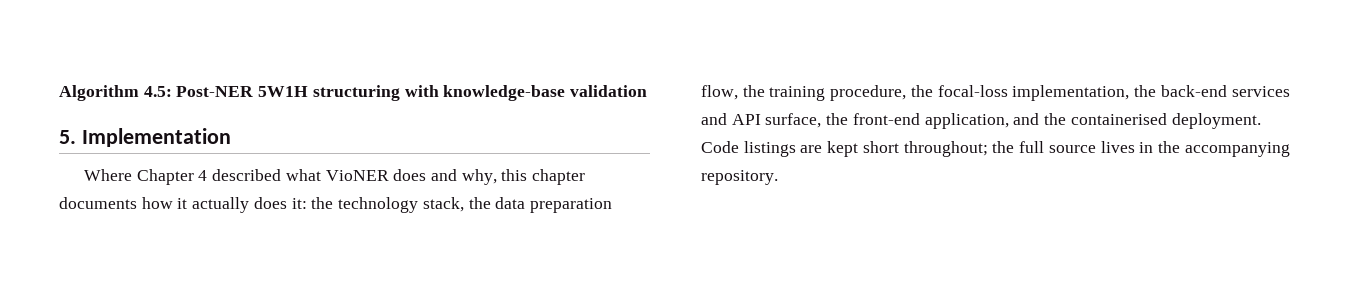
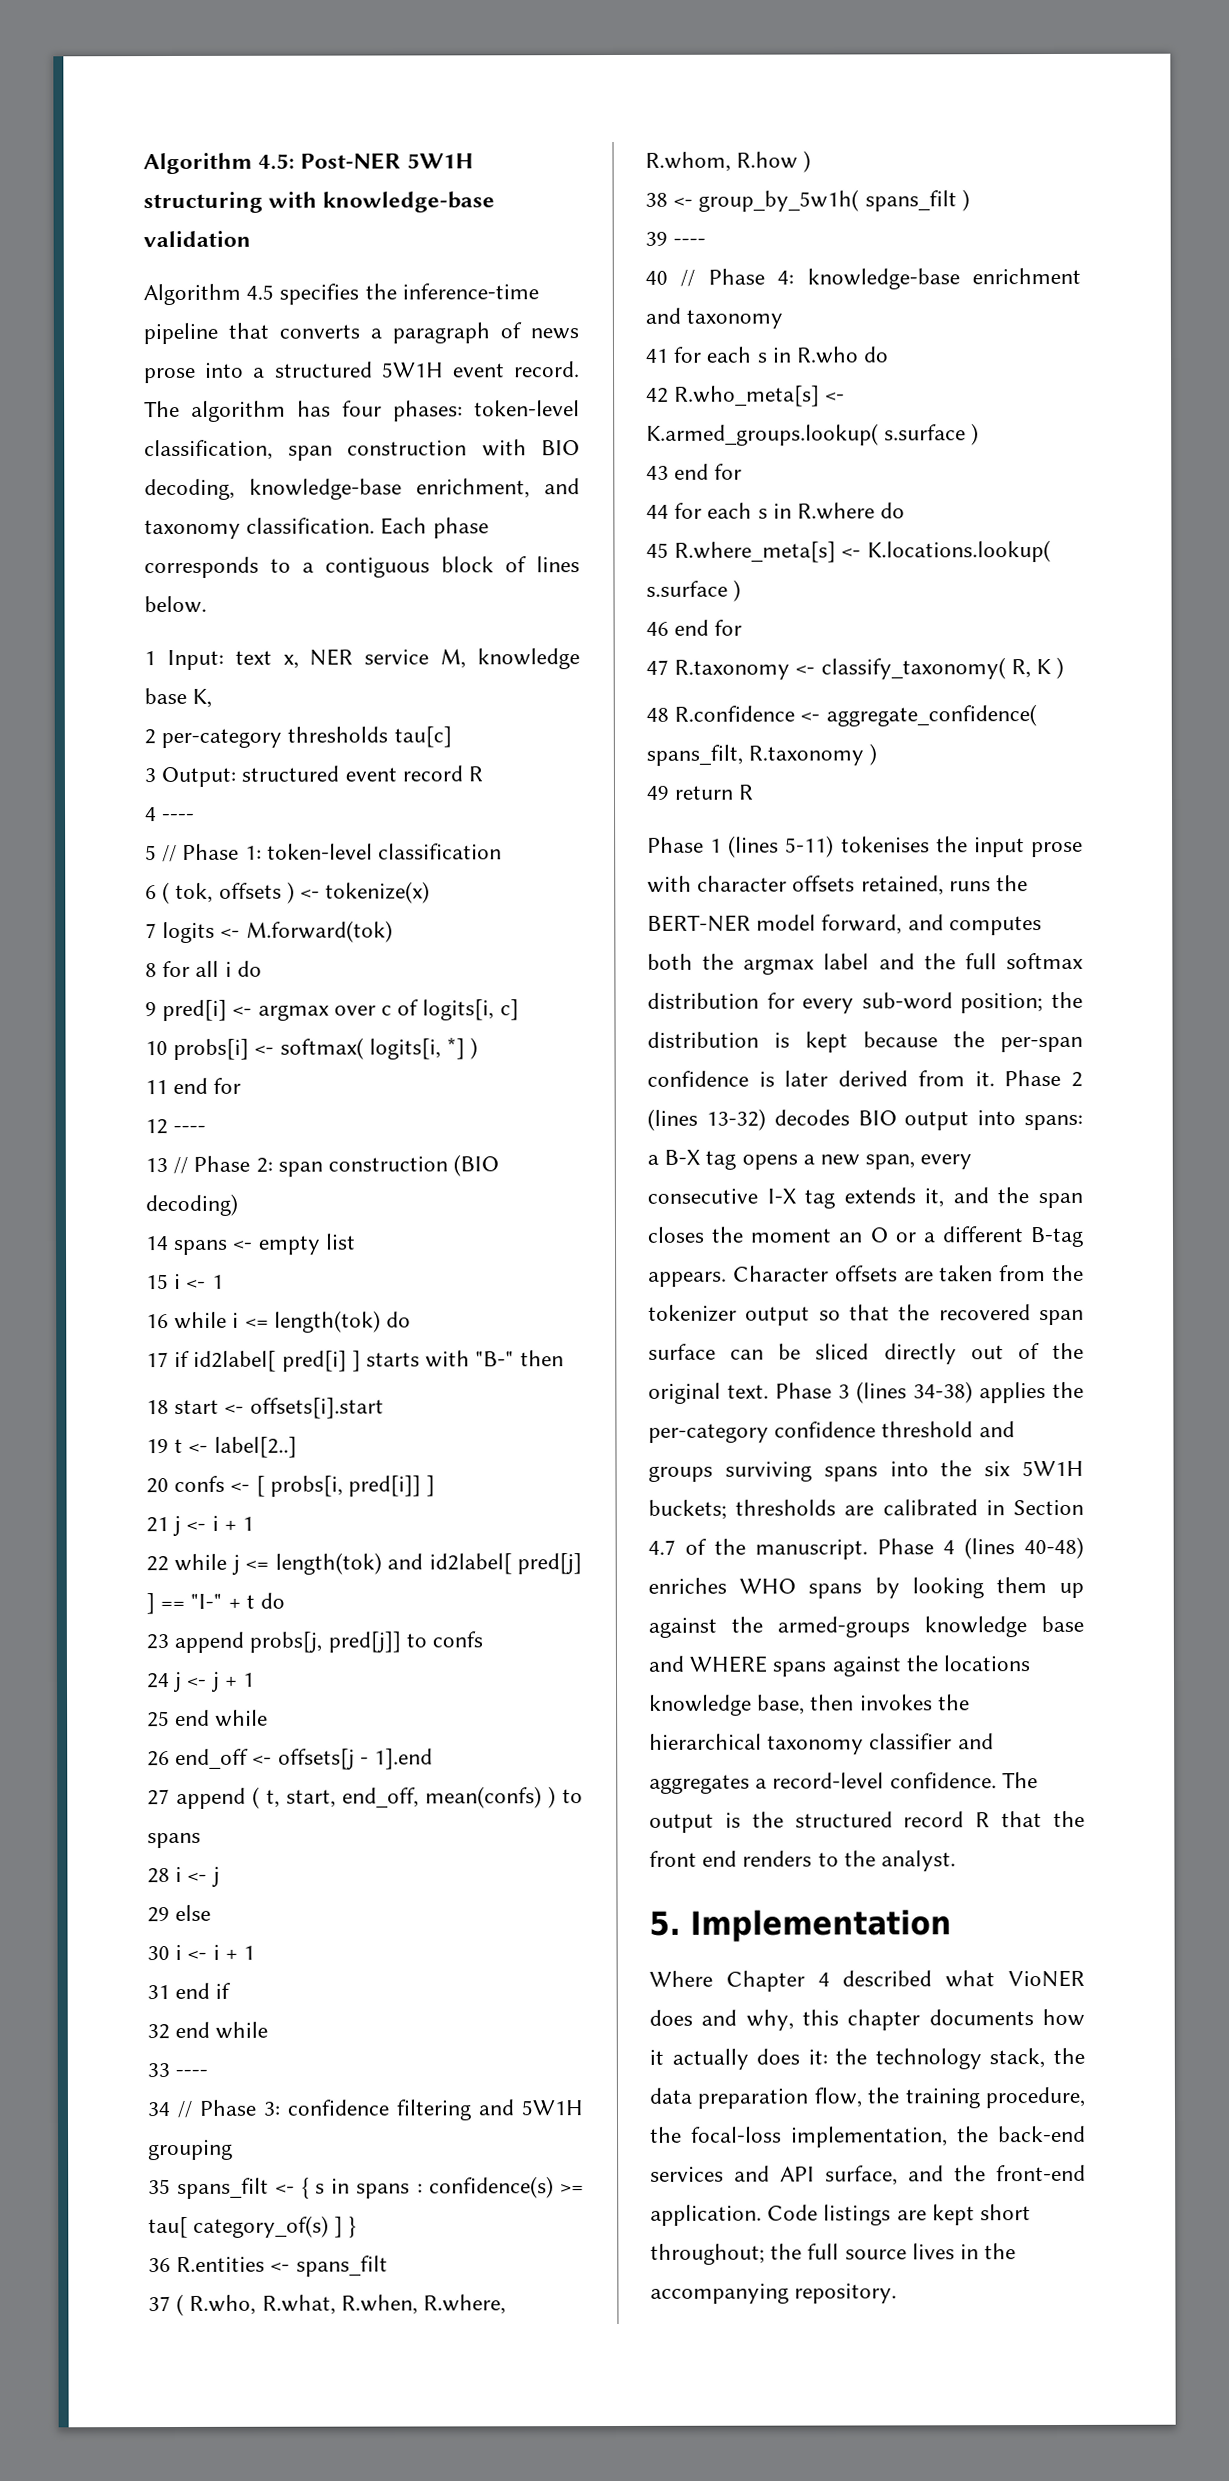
+ Algorithm 4.5 specifies the inference-time pipeline that converts a paragraph of news prose into a structured 5W1H event record. The algorithm has four phases: token-level classification, span construction with BIO decoding, knowledge-base enrichment, and taxonomy classification. Each phase corresponds to a contiguous block of lines below.
+ 1 Input: text x, NER service M, knowledge base K,
+ 2 per-category thresholds tau[c]
+ 3 Output: structured event record R
+ 4 ----
+ 5 // Phase 1: token-level classification
+ 6 ( tok, offsets ) <- tokenize(x)
+ 7 logits <- M.forward(tok)
+ 8 for all i do
+ 9 pred[i] <- argmax over c of logits[i, c]
+ 10 probs[i] <- softmax( logits[i, *] )
+ 11 end for
+ 12 ----
+ 13 // Phase 2: span construction (BIO decoding)
+ 14 spans <- empty list
+ 15 i <- 1
+ 16 while i <= length(tok) do
+ 17 if id2label[ pred[i] ] starts with "B-" then
+ 18 start <- offsets[i].start
+ 19 t <- label[2..]
+ 20 confs <- [ probs[i, pred[i]] ]
+ 21 j <- i + 1
+ 22 while j <= length(tok) and id2label[ pred[j] ] == "I-" + t do
+ 23 append probs[j, pred[j]] to confs
+ 24 j <- j + 1
+ 25 end while
+ 26 end_off <- offsets[j - 1].end
+ 27 append ( t, start, end_off, mean(confs) ) to spans
+ 28 i <- j
+ 29 else
+ 30 i <- i + 1
+ 31 end if
+ 32 end while
+ 33 ----
+ 34 // Phase 3: confidence filtering and 5W1H grouping
+ 35 spans_filt <- { s in spans : confidence(s) >= tau[ category_of(s) ] }
+ 36 R.entities <- spans_filt
+ 37 ( R.who, R.what, R.when, R.where, R.whom, R.how )
+ 38 <- group_by_5w1h( spans_filt )
+ 39 ----
+ 40 // Phase 4: knowledge-base enrichment and taxonomy
+ 41 for each s in R.who do
+ 42 R.who_meta[s] <- K.armed_groups.lookup( s.surface )
+ 43 end for
+ 44 for each s in R.where do
+ 45 R.where_meta[s] <- K.locations.lookup( s.surface )
+ 46 end for
+ 47 R.taxonomy <- classify_taxonomy( R, K )
+ 48 R.confidence <- aggregate_confidence( spans_filt, R.taxonomy )
+ 49 return R
+ Phase 1 (lines 5-11) tokenises the input prose with character offsets retained, runs the BERT-NER model forward, and computes both the argmax label and the full softmax distribution for every sub-word position; the distribution is kept because the per-span confidence is later derived from it. Phase 2 (lines 13-32) decodes BIO output into spans: a B-X tag opens a new span, every consecutive I-X tag extends it, and the span closes the moment an O or a different B-tag appears. Character offsets are taken from the tokenizer output so that the recovered span surface can be sliced directly out of the original text. Phase 3 (lines 34-38) applies the per-category confidence threshold and groups surviving spans into the six 5W1H buckets; thresholds are calibrated in Section 4.7 of the manuscript. Phase 4 (lines 40-48) enriches WHO spans by looking them up against the armed-groups knowledge base and WHERE spans against the locations knowledge base, then invokes the hierarchical taxonomy classifier and aggregates a record-level confidence. The output is the structured record R that the front end renders to the analyst.
- Where Chapter 4 described what VioNER does and why, this chapter documents how it actually does it: the technology stack, the data preparation flow, the training procedure, the focal-loss implementation, the back-end services and API surface, the front-end application, and the containerised deployment.
+ Where Chapter 4 described what VioNER does and why, this chapter documents how it actually does it: the technology stack, the data preparation flow, the training procedure, the focal-loss implementation, the back-end services and API surface, and the front-end application.

